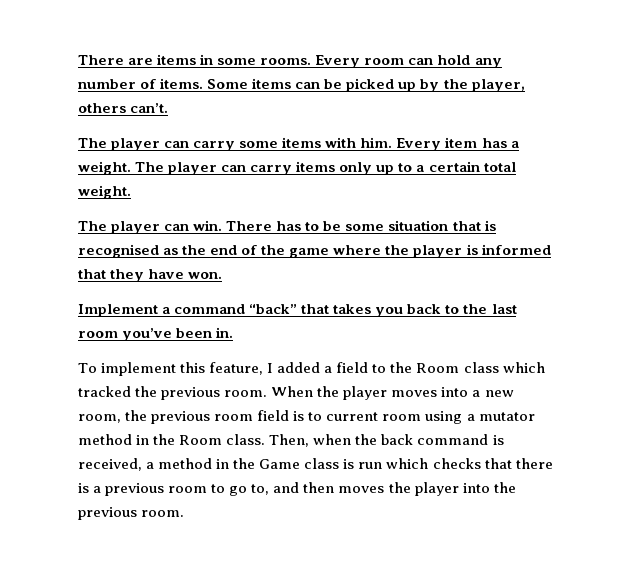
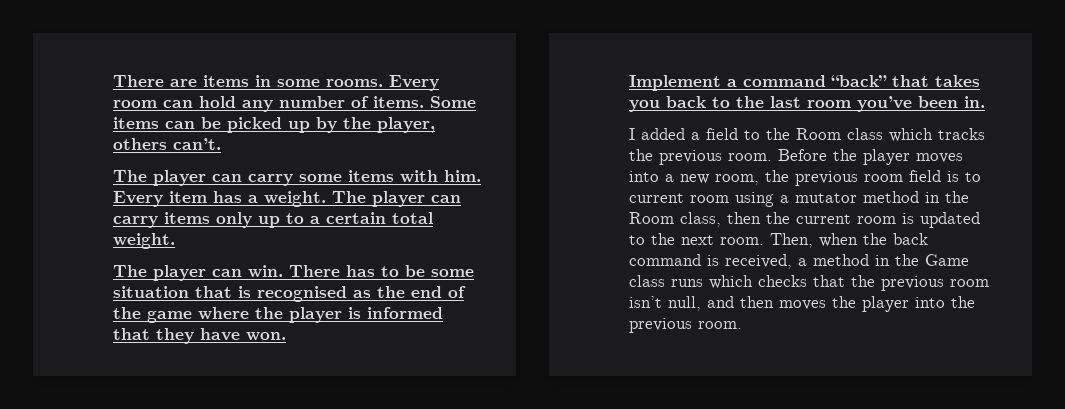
- To implement this feature, I added a field to the Room class which tracked the previous room. When the player moves into a new room, the previous room field is to current room using a mutator method in the Room class.
+ I added a field to the Room class which tracks the previous room. Before the player moves into a new room, the previous room field is to current room using a mutator method in the Room class, then the current room is updated to the next room.
- Then, when the back command is received, a method in the Game class is run which checks that there is a previous room to go to, and then moves the player into the previous room.
+ Then, when the back command is received, a method in the Game class runs which checks that the previous room isn’t null, and then moves the player into the previous room.

